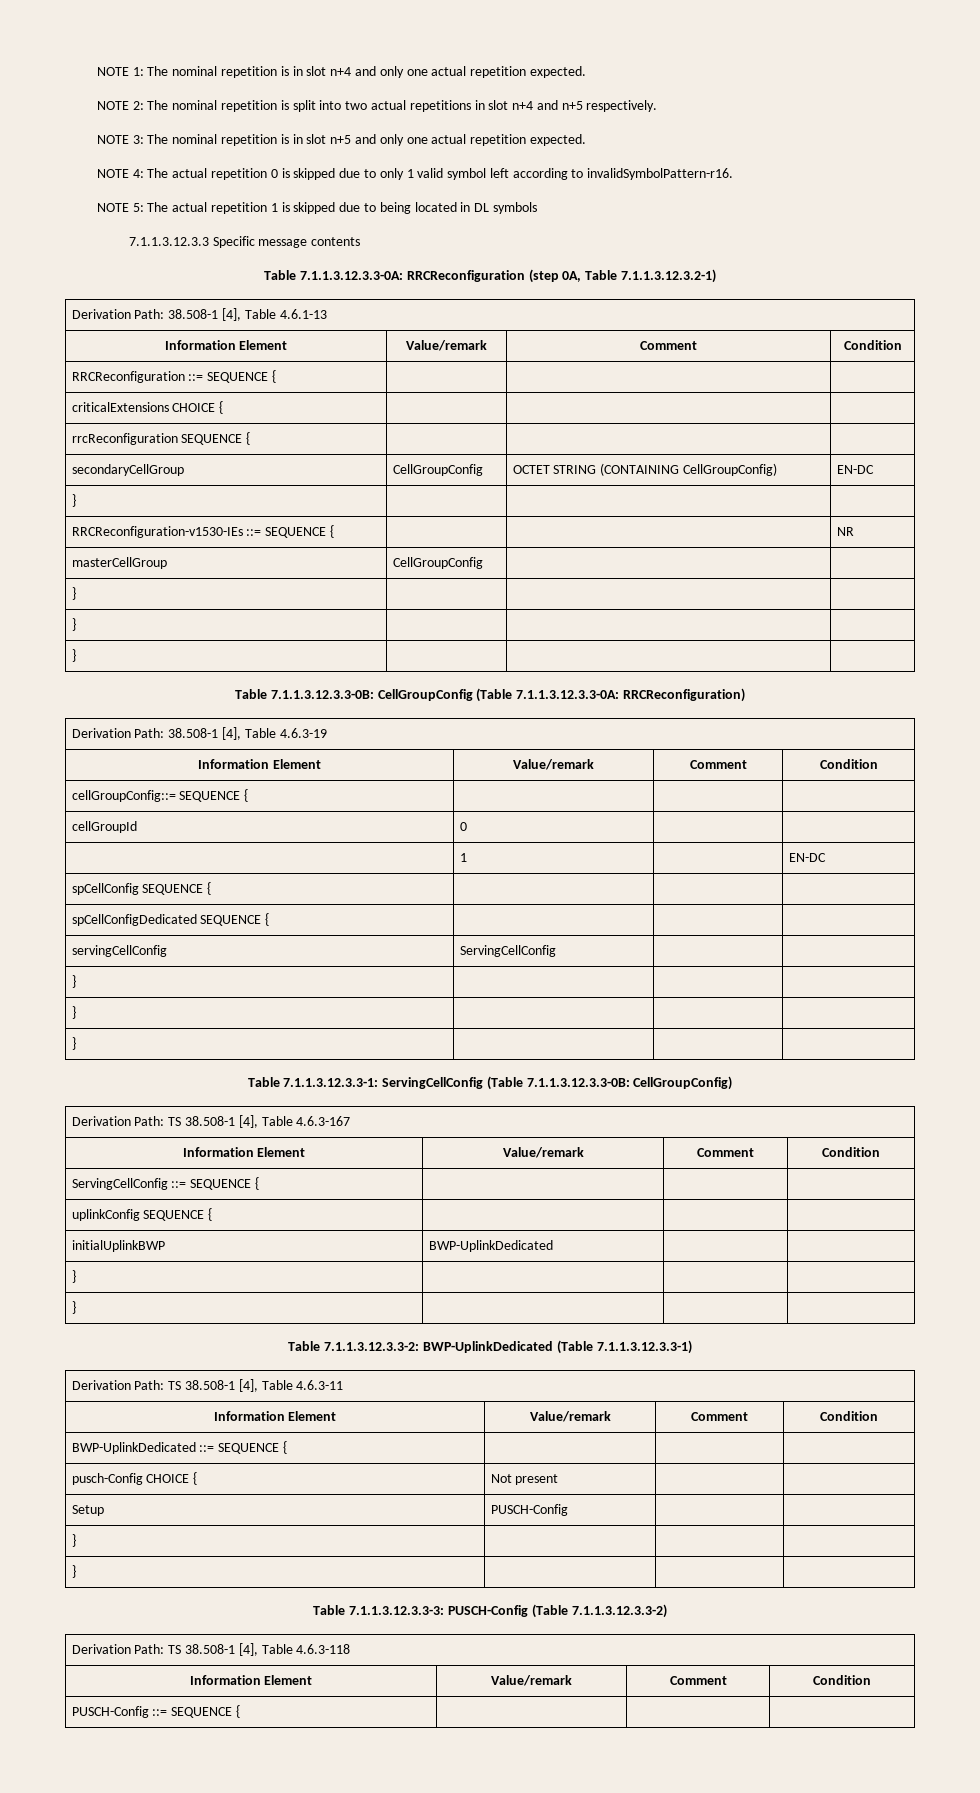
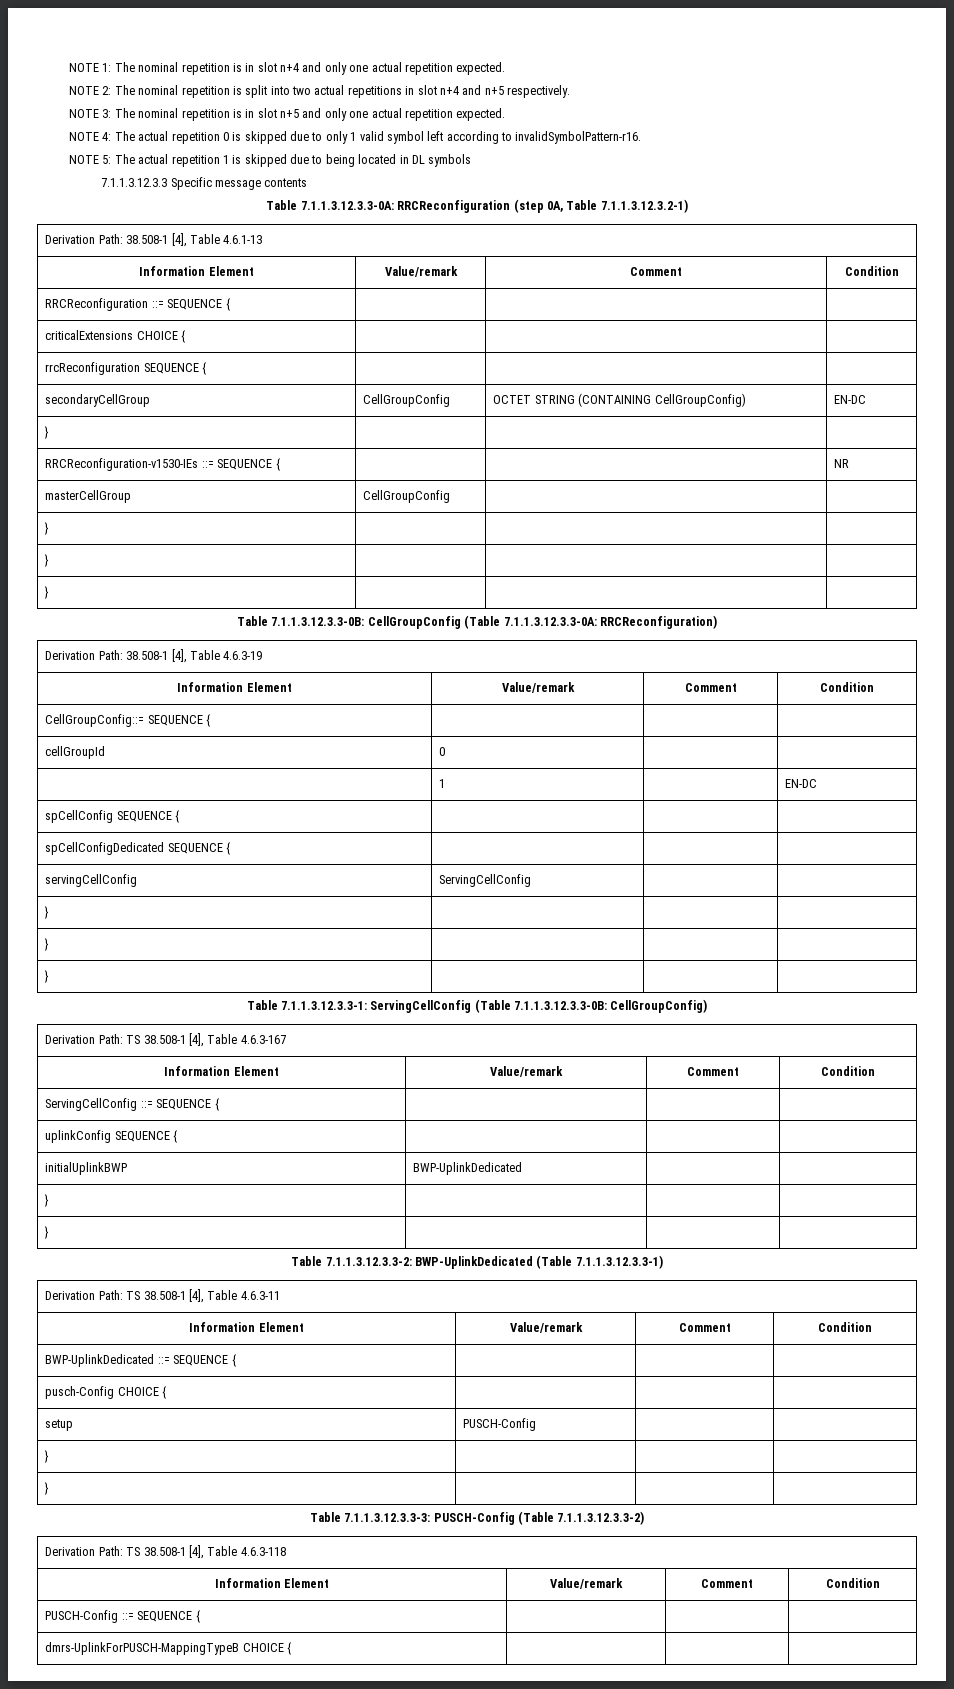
- cellGroupConfig::= SEQUENCE { | | |
+ CellGroupConfig::= SEQUENCE { | | |
- pusch-Config CHOICE { | Not present | |
- Setup | PUSCH-Config | |
+ pusch-Config CHOICE { | | |
+ setup | PUSCH-Config | |
+ dmrs-UplinkForPUSCH-MappingTypeB CHOICE { | | |

